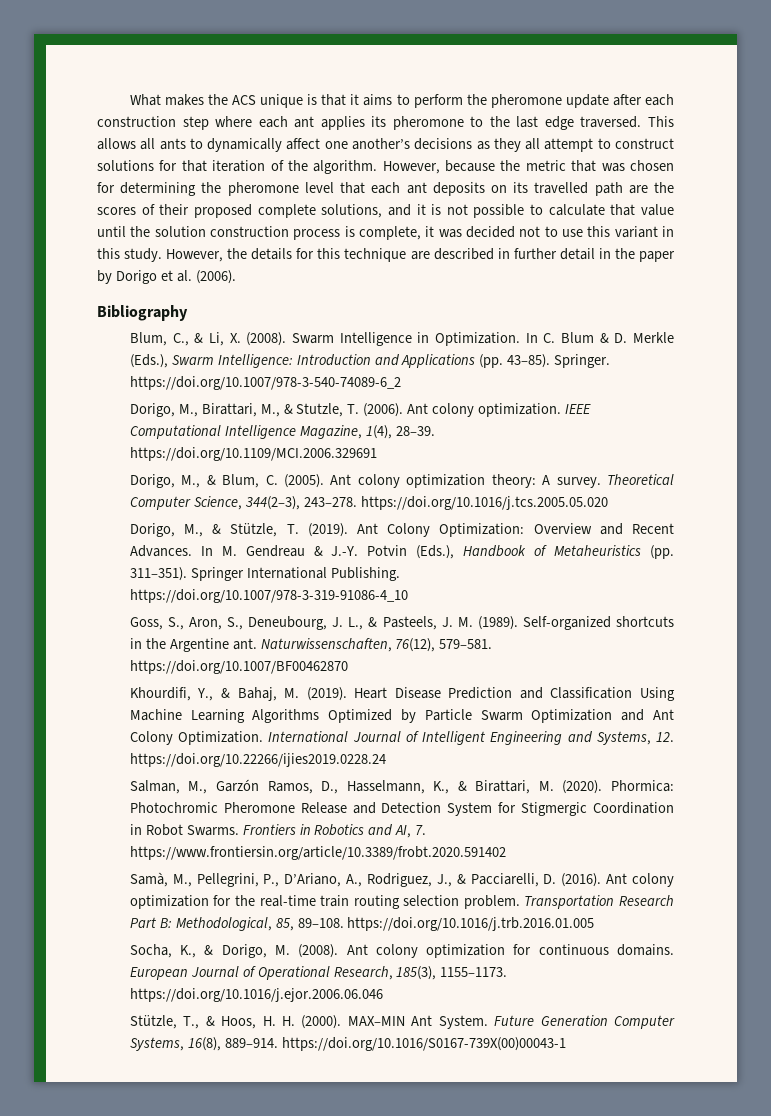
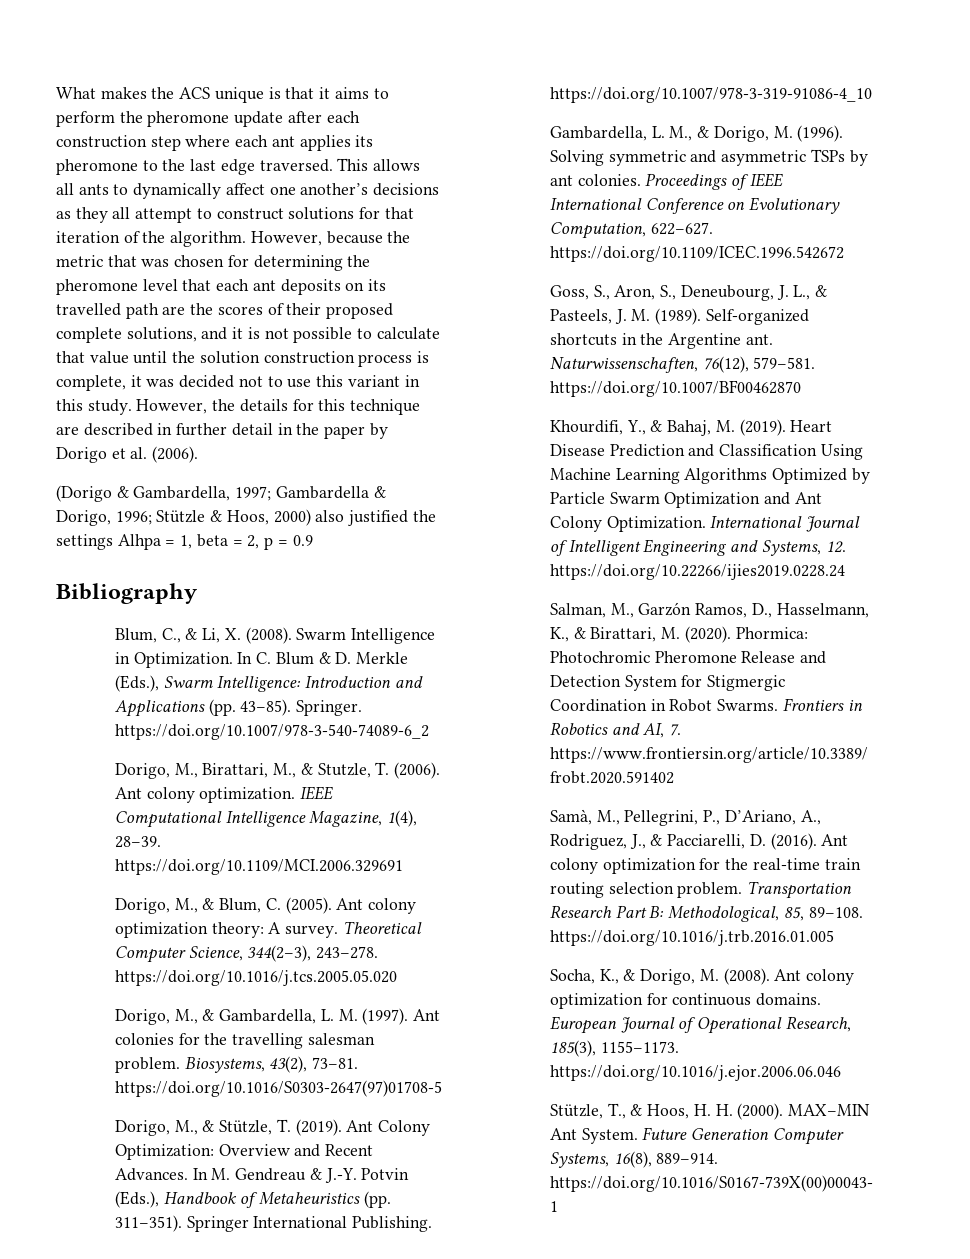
+ (Dorigo & Gambardella, 1997; Gambardella & Dorigo, 1996; Stützle & Hoos, 2000) also justified the settings Alhpa = 1, beta = 2, p = 0.9
+ Dorigo, M., & Gambardella, L. M. (1997). Ant colonies for the travelling salesman problem. Biosystems, 43(2), 73–81. https://doi.org/10.1016/S0303-2647(97)01708-5
+ Gambardella, L. M., & Dorigo, M. (1996). Solving symmetric and asymmetric TSPs by ant colonies. Proceedings of IEEE International Conference on Evolutionary Computation, 622–627. https://doi.org/10.1109/ICEC.1996.542672

